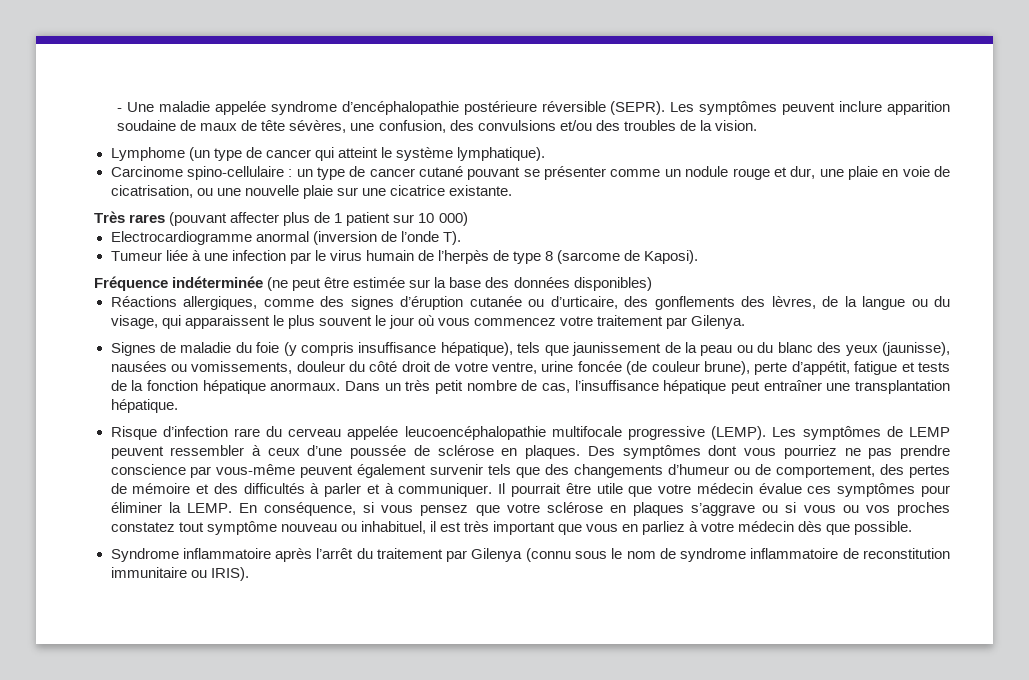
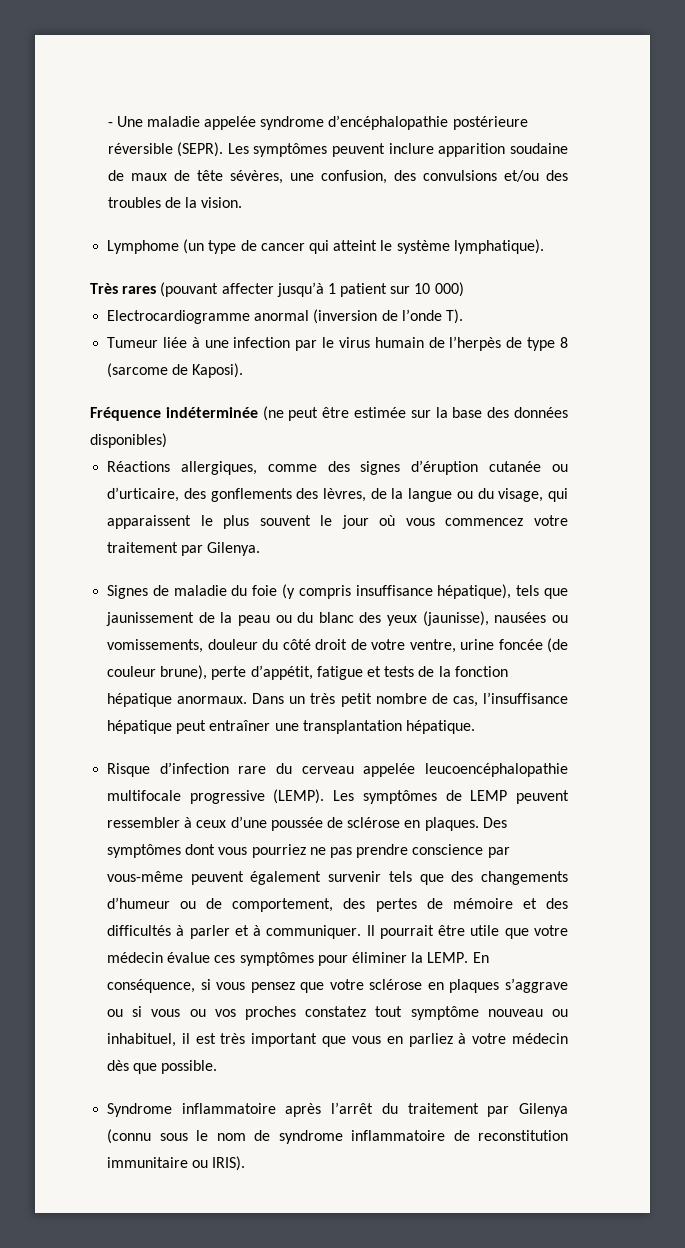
- Carcinome spino-cellulaire : un type de cancer cutané pouvant se présenter comme un nodule rouge et dur, une plaie en voie de cicatrisation, ou une nouvelle plaie sur une cicatrice existante.
- Très rares (pouvant affecter plus de 1 patient sur 10 000)
+ Très rares (pouvant affecter jusqu’à 1 patient sur 10 000)

